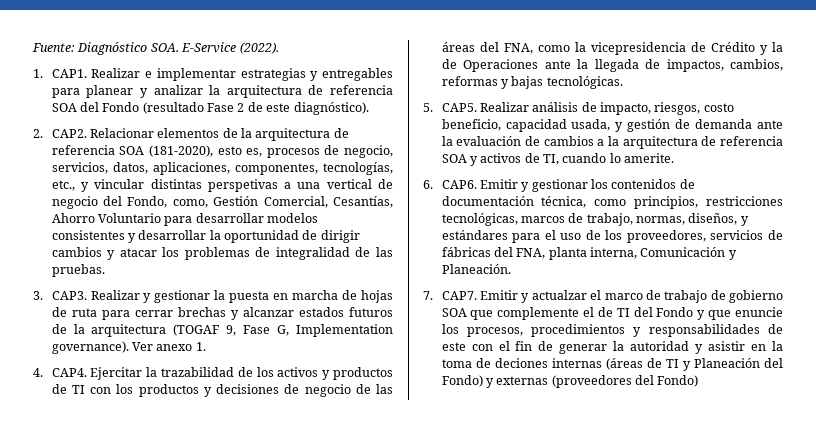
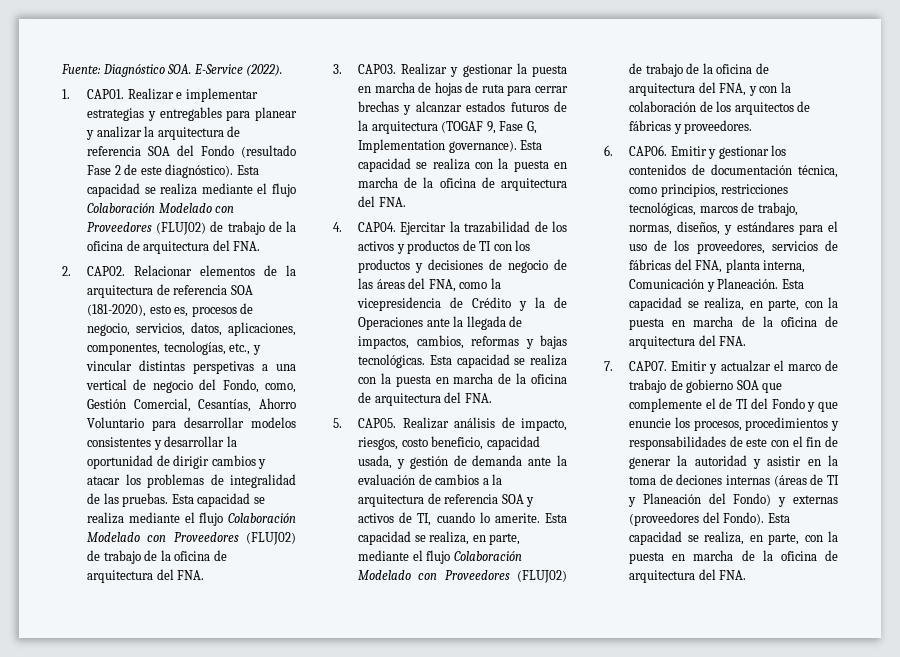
- 1. CAP1.
+ 1. CAP01.
- Realizar e implementar estrategias y entregables para planear y analizar la arquitectura de referencia SOA del Fondo (resultado Fase 2 de este diagnóstico).
+ Realizar e implementar estrategias y entregables para planear y analizar la arquitectura de referencia SOA del Fondo (resultado Fase 2 de este diagnóstico). Esta capacidad se realiza mediante el flujo Colaboración Modelado con Proveedores (FLUJ02) de trabajo de la oficina de arquitectura del FNA.
- 2. CAP2.
+ 2. CAP02.
- Relacionar elementos de la arquitectura de referencia SOA (181-2020), esto es, procesos de negocio, servicios, datos, aplicaciones, componentes, tecnologías, etc., y vincular distintas perspetivas a una vertical de negocio del Fondo, como, Gestión Comercial, Cesantías, Ahorro Voluntario para desarrollar modelos consistentes y desarrollar la oportunidad de dirigir cambios y atacar los problemas de integralidad de las pruebas.
+ Relacionar elementos de la arquitectura de referencia SOA (181-2020), esto es, procesos de negocio, servicios, datos, aplicaciones, componentes, tecnologías, etc., y vincular distintas perspetivas a una vertical de negocio del Fondo, como, Gestión Comercial, Cesantías, Ahorro Voluntario para desarrollar modelos consistentes y desarrollar la oportunidad de dirigir cambios y atacar los problemas de integralidad de las pruebas. Esta capacidad se realiza mediante el flujo Colaboración Modelado con Proveedores (FLUJ02) de trabajo de la oficina de arquitectura del FNA.
- 3. CAP3.
+ 3. CAP03.
- Realizar y gestionar la puesta en marcha de hojas de ruta para cerrar brechas y alcanzar estados futuros de la arquitectura (TOGAF 9, Fase G, Implementation governance). Ver anexo 1.
+ Realizar y gestionar la puesta en marcha de hojas de ruta para cerrar brechas y alcanzar estados futuros de la arquitectura (TOGAF 9, Fase G, Implementation governance). Esta capacidad se realiza con la puesta en marcha de la oficina de arquitectura del FNA.
- 4. CAP4.
+ 4. CAP04.
- Ejercitar la trazabilidad de los activos y productos de TI con los productos y decisiones de negocio de las áreas del FNA, como la vicepresidencia de Crédito y la de Operaciones ante la llegada de impactos, cambios, reformas y bajas tecnológicas.
+ Ejercitar la trazabilidad de los activos y productos de TI con los productos y decisiones de negocio de las áreas del FNA, como la vicepresidencia de Crédito y la de Operaciones ante la llegada de impactos, cambios, reformas y bajas tecnológicas. Esta capacidad se realiza con la puesta en marcha de la oficina de arquitectura del FNA.
- 5. CAP5.
+ 5. CAP05.
+ Esta capacidad se realiza, en parte, mediante el flujo Colaboración Modelado con Proveedores (FLUJ02) de trabajo de la oficina de arquitectura del FNA, y con la colaboración de los arquitectos de fábricas y proveedores.
- 6. CAP6.
+ 6. CAP06.
- Emitir y gestionar los contenidos de documentación técnica, como principios, restricciones tecnológicas, marcos de trabajo, normas, diseños, y estándares para el uso de los proveedores, servicios de fábricas del FNA, planta interna, Comunicación y Planeación.
+ Emitir y gestionar los contenidos de documentación técnica, como principios, restricciones tecnológicas, marcos de trabajo, normas, diseños, y estándares para el uso de los proveedores, servicios de fábricas del FNA, planta interna, Comunicación y Planeación. Esta capacidad se realiza, en parte, con la puesta en marcha de la oficina de arquitectura del FNA.
- 7. CAP7.
+ 7. CAP07.
- Emitir y actualzar el marco de trabajo de gobierno SOA que complemente el de TI del Fondo y que enuncie los procesos, procedimientos y responsabilidades de este con el fin de generar la autoridad y asistir en la toma de deciones internas (áreas de TI y Planeación del Fondo) y externas (proveedores del Fondo)
+ Emitir y actualzar el marco de trabajo de gobierno SOA que complemente el de TI del Fondo y que enuncie los procesos, procedimientos y responsabilidades de este con el fin de generar la autoridad y asistir en la toma de deciones internas (áreas de TI y Planeación del Fondo) y externas (proveedores del Fondo). Esta capacidad se realiza, en parte, con la puesta en marcha de la oficina de arquitectura del FNA.

